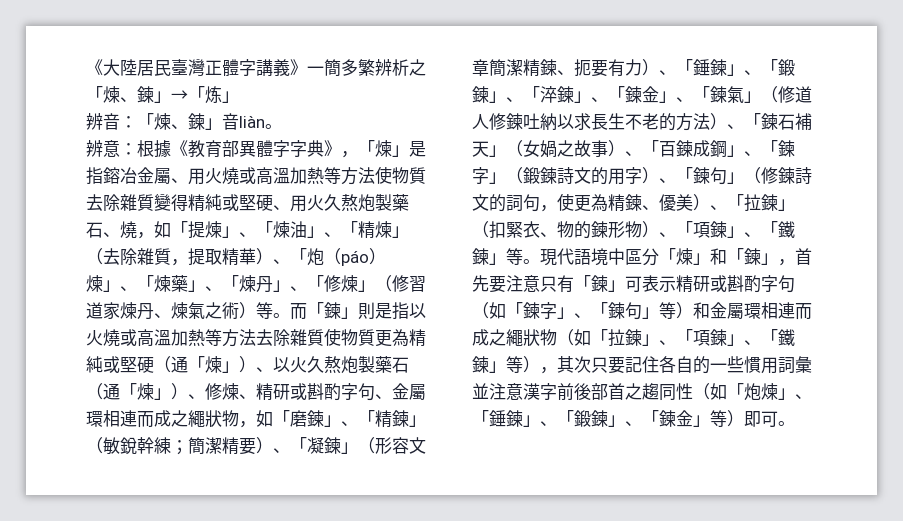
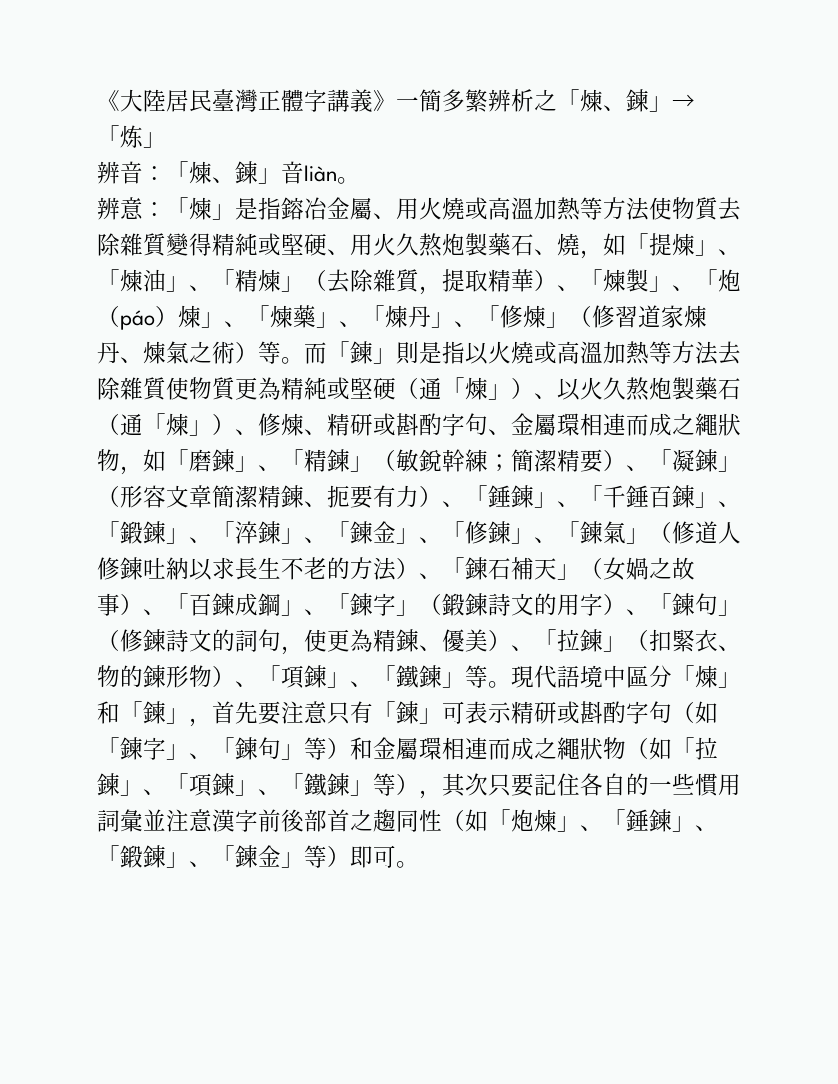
- 辨意：根據《教育部異體字字典》，「煉」是指鎔冶金屬、用火燒或高溫加熱等方法使物質去除雜質變得精純或堅硬、用火久熬炮製藥石、燒，如「提煉」、「煉油」、「精煉」（去除雜質，提取精華）、「炮（páo）煉」、「煉藥」、「煉丹」、「修煉」（修習道家煉丹、煉氣之術）等。
+ 辨意：「煉」是指鎔冶金屬、用火燒或高溫加熱等方法使物質去除雜質變得精純或堅硬、用火久熬炮製藥石、燒，如「提煉」、「煉油」、「精煉」（去除雜質，提取精華）、「煉製」、「炮（páo）煉」、「煉藥」、「煉丹」、「修煉」（修習道家煉丹、煉氣之術）等。
- 簡潔精要）、「凝鍊」（形容文章簡潔精鍊、扼要有力）、「錘鍊」、「鍛鍊」、「淬鍊」、「鍊金」、「鍊氣」（修道人修鍊吐納以求長生不老的方法）、「鍊石補天」（女媧之故事）、「百鍊成鋼」、「鍊字」（鍛鍊詩文的用字）、「鍊句」（修鍊詩文的詞句，使更為精鍊、優美）、「拉鍊」（扣緊衣、物的鍊形物）、「項鍊」、「鐵鍊」等。
+ 簡潔精要）、「凝鍊」（形容文章簡潔精鍊、扼要有力）、「錘鍊」、「千錘百鍊」、「鍛鍊」、「淬鍊」、「鍊金」、「修鍊」、「鍊氣」（修道人修鍊吐納以求長生不老的方法）、「鍊石補天」（女媧之故事）、「百鍊成鋼」、「鍊字」（鍛鍊詩文的用字）、「鍊句」（修鍊詩文的詞句，使更為精鍊、優美）、「拉鍊」（扣緊衣、物的鍊形物）、「項鍊」、「鐵鍊」等。

